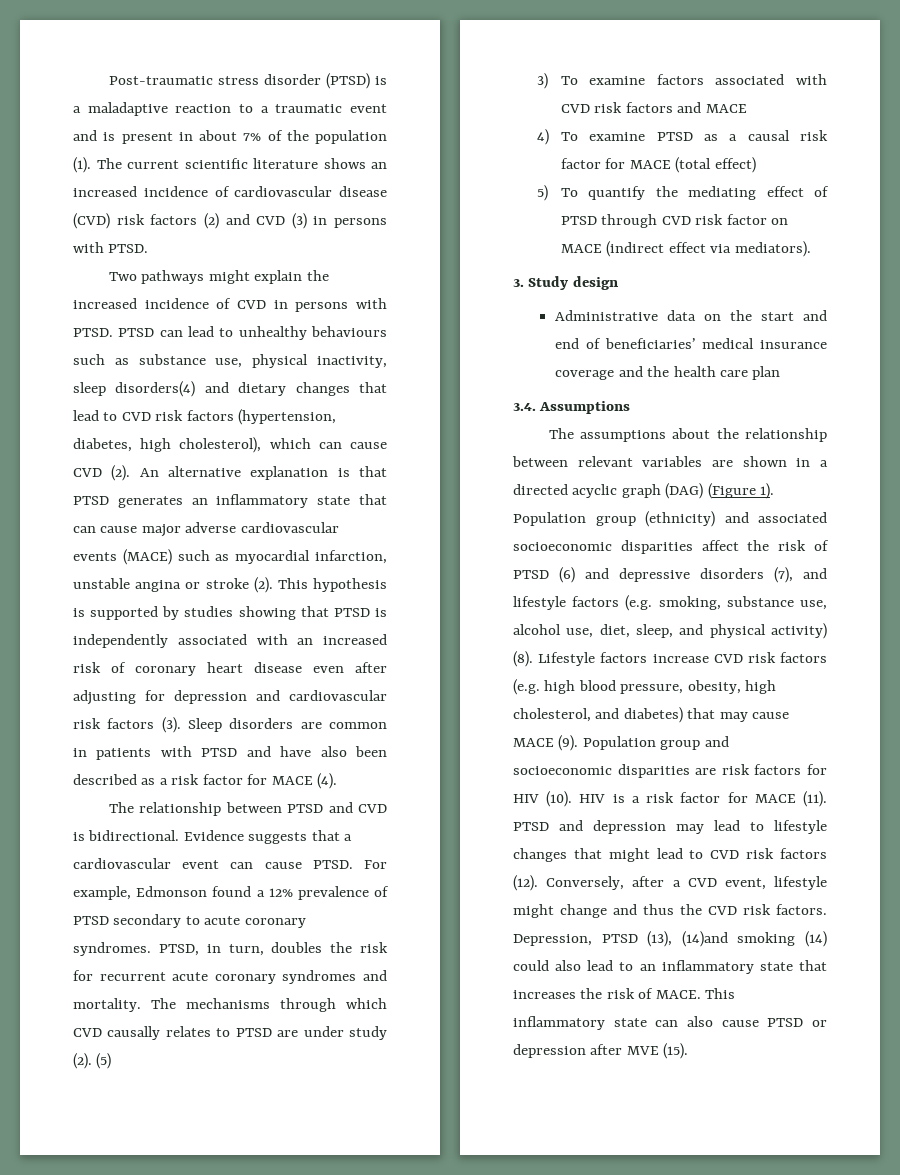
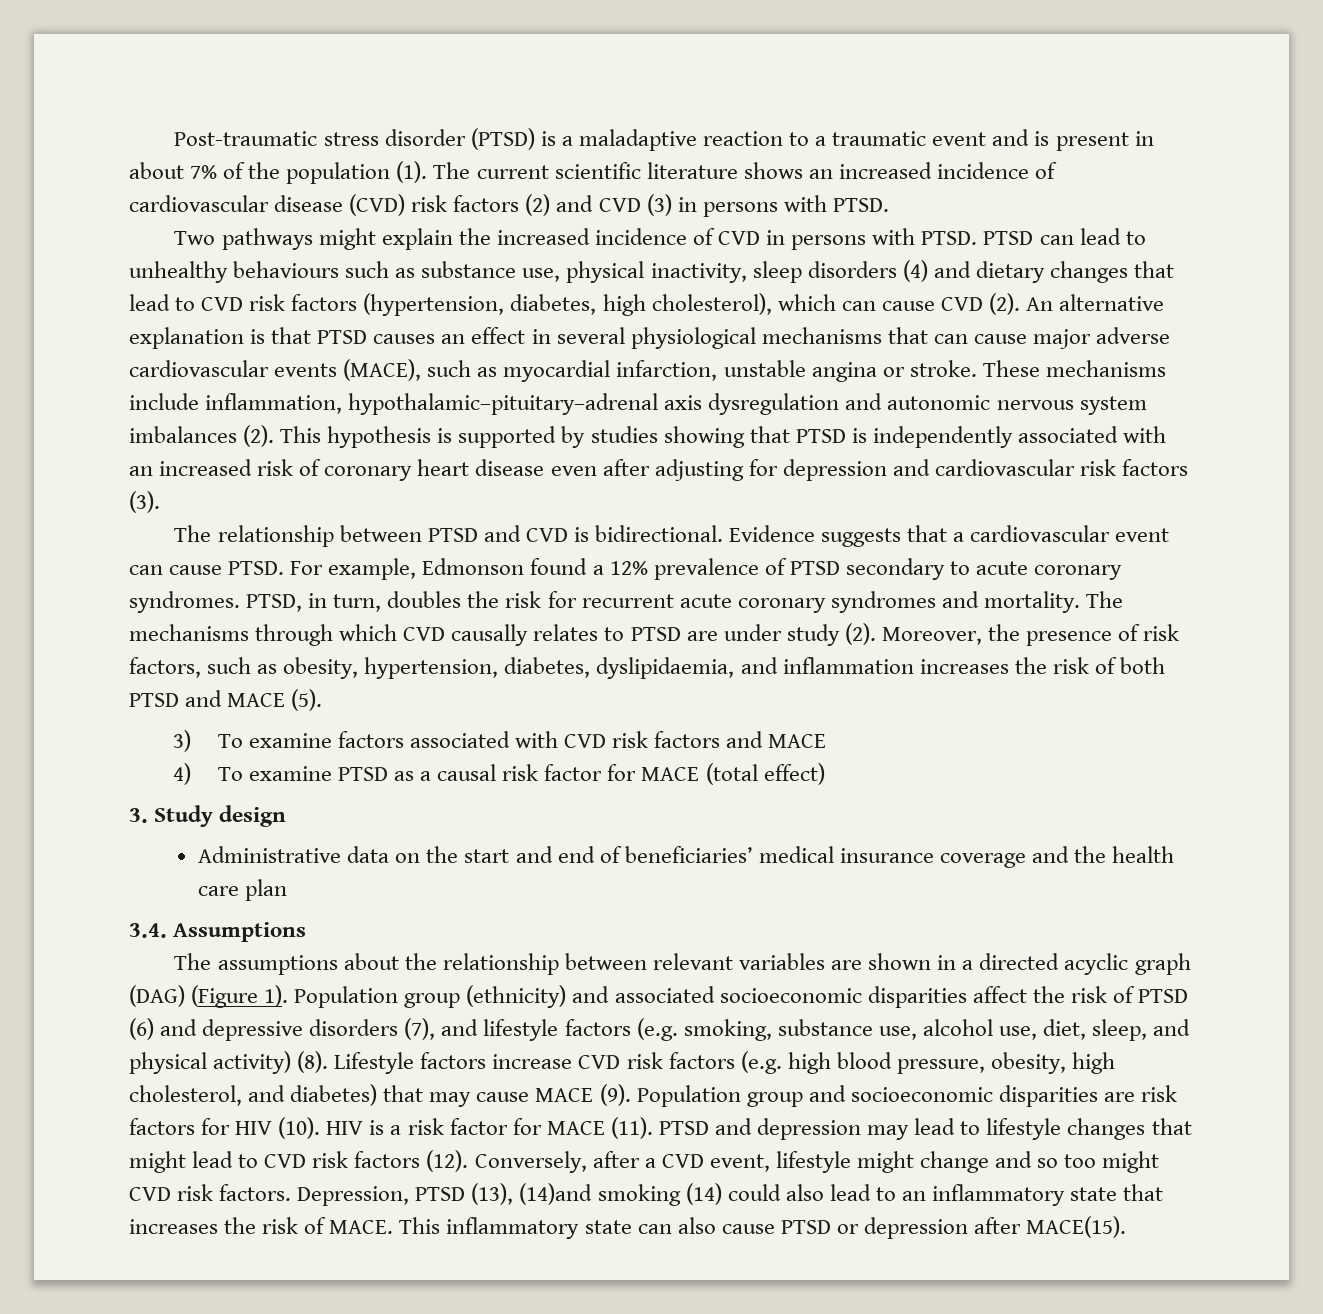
- PTSD can lead to unhealthy behaviours such as substance use, physical inactivity, sleep disorders(4) and dietary changes that lead to CVD risk factors (hypertension, diabetes, high cholesterol), which can cause CVD (2).
+ PTSD can lead to unhealthy behaviours such as substance use, physical inactivity, sleep disorders (4) and dietary changes that lead to CVD risk factors (hypertension, diabetes, high cholesterol), which can cause CVD (2).
- An alternative explanation is that PTSD generates an inflammatory state that can cause major adverse cardiovascular events (MACE) such as myocardial infarction, unstable angina or stroke (2).
+ An alternative explanation is that PTSD causes an effect in several physiological mechanisms that can cause major adverse cardiovascular events (MACE), such as myocardial infarction, unstable angina or stroke. These mechanisms include inflammation, hypothalamic–pituitary–adrenal axis dysregulation and autonomic nervous system imbalances (2).
- Sleep disorders are common in patients with PTSD and have also been described as a risk factor for MACE (4).
- (5)
+ Moreover, the presence of risk factors, such as obesity, hypertension, diabetes, dyslipidaemia, and inflammation increases the risk of both PTSD and MACE (5).
- 5) To quantify the mediating effect of PTSD through CVD risk factor on MACE (indirect effect via mediators).
- Conversely, after a CVD event, lifestyle might change and thus the CVD risk factors.
+ Conversely, after a CVD event, lifestyle might change and so too might CVD risk factors.
- This inflammatory state can also cause PTSD or depression after MVE (15).
+ This inflammatory state can also cause PTSD or depression after MACE(15).

